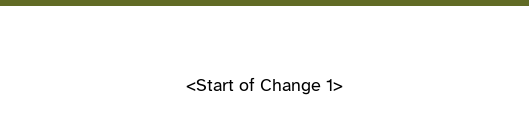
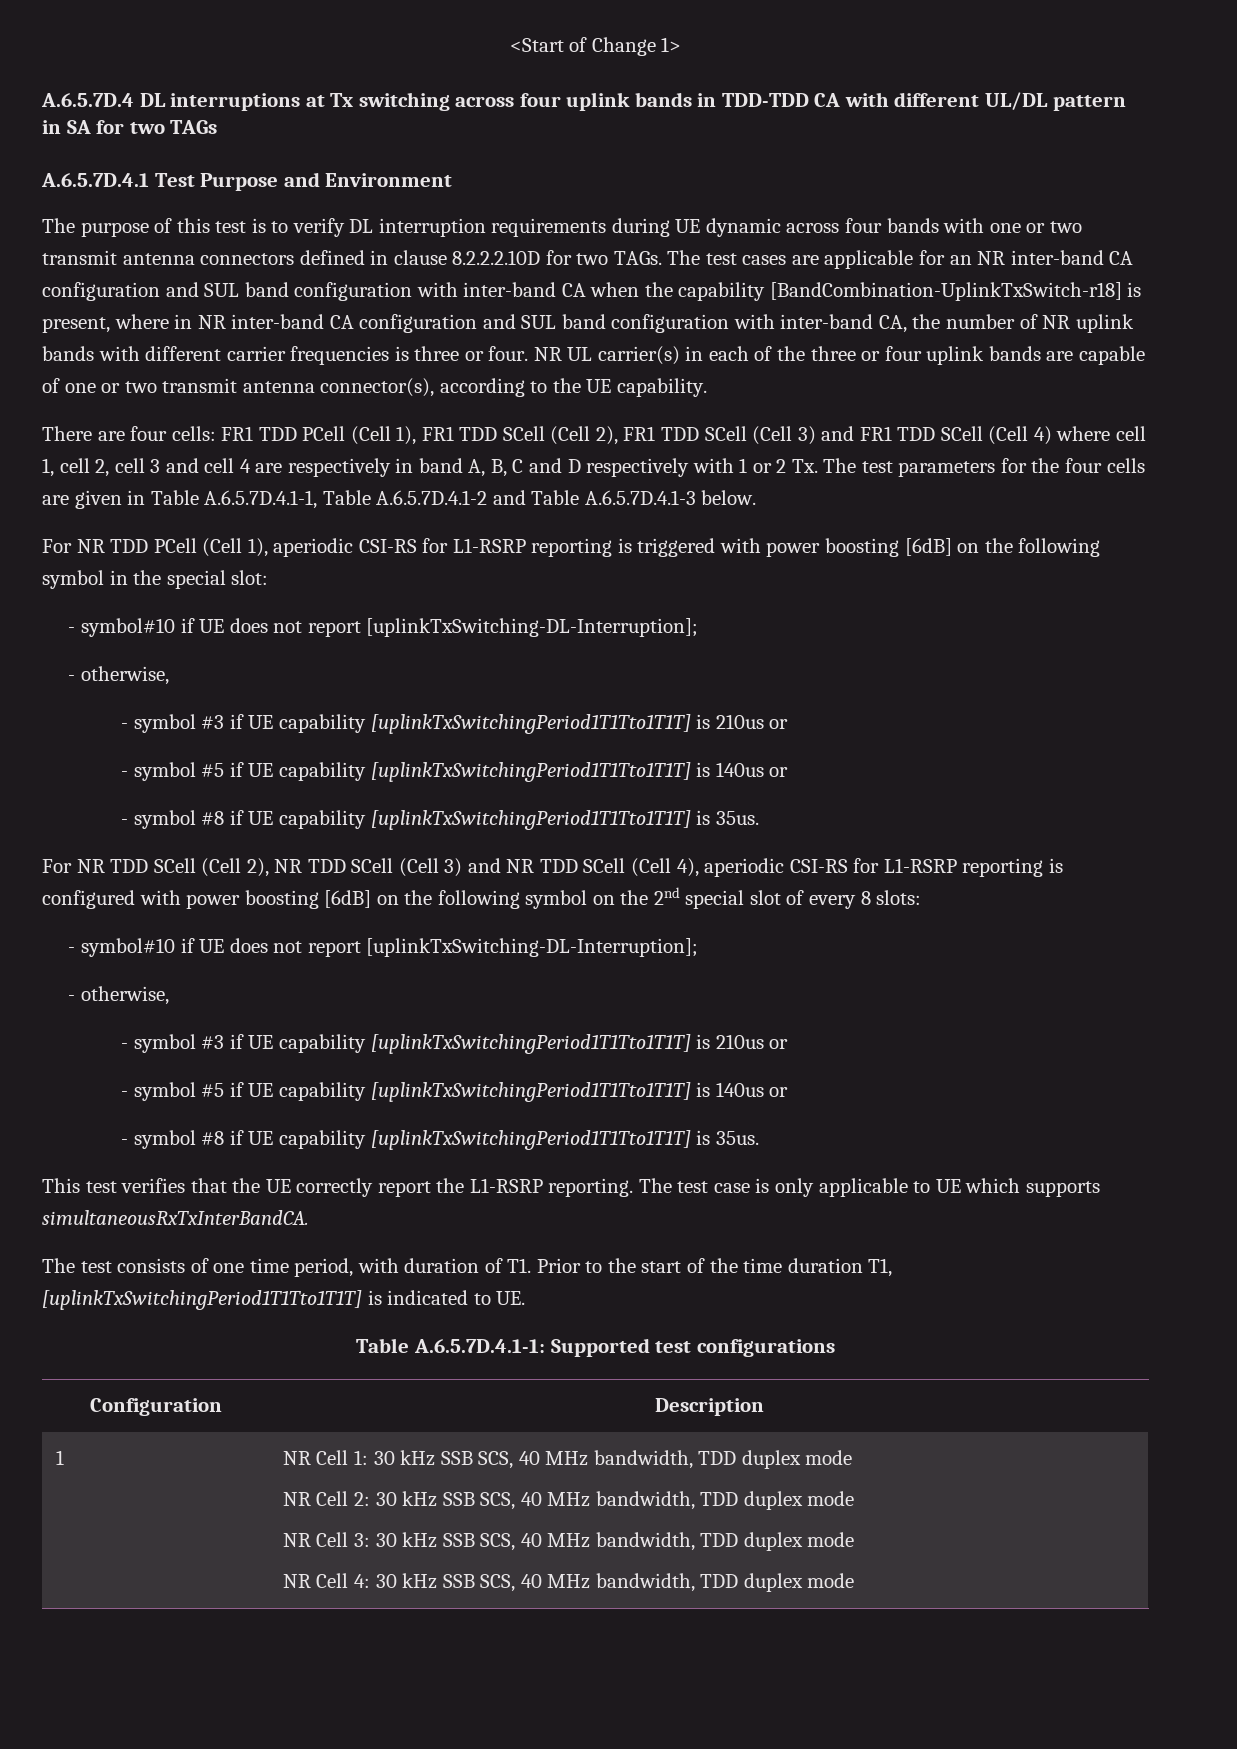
+ A.6.5.7D.4 DL interruptions at Tx switching across four uplink bands in TDD-TDD CA with different UL/DL pattern in SA for two TAGs
+ A.6.5.7D.4.1 Test Purpose and Environment
+ The purpose of this test is to verify DL interruption requirements during UE dynamic across four bands with one or two transmit antenna connectors defined in clause 8.2.2.2.10D for two TAGs. The test cases are applicable for an NR inter-band CA configuration and SUL band configuration with inter-band CA when the capability [BandCombination-UplinkTxSwitch-r18] is present, where in NR inter-band CA configuration and SUL band configuration with inter-band CA, the number of NR uplink bands with different carrier frequencies is three or four. NR UL carrier(s) in each of the three or four uplink bands are capable of one or two transmit antenna connector(s), according to the UE capability.
+ There are four cells: FR1 TDD PCell (Cell 1), FR1 TDD SCell (Cell 2), FR1 TDD SCell (Cell 3) and FR1 TDD SCell (Cell 4) where cell 1, cell 2, cell 3 and cell 4 are respectively in band A, B, C and D respectively with 1 or 2 Tx. The test parameters for the four cells are given in Table A.6.5.7D.4.1-1, Table A.6.5.7D.4.1-2 and Table A.6.5.7D.4.1-3 below.
+ For NR TDD PCell (Cell 1), aperiodic CSI-RS for L1-RSRP reporting is triggered with power boosting [6dB] on the following symbol in the special slot:
+ - symbol#10 if UE does not report [uplinkTxSwitching-DL-Interruption];
+ - otherwise,
+ - symbol #3 if UE capability [uplinkTxSwitchingPeriod1T1Tto1T1T] is 210us or
+ - symbol #5 if UE capability [uplinkTxSwitchingPeriod1T1Tto1T1T] is 140us or
+ - symbol #8 if UE capability [uplinkTxSwitchingPeriod1T1Tto1T1T] is 35us.
+ For NR TDD SCell (Cell 2), NR TDD SCell (Cell 3) and NR TDD SCell (Cell 4), aperiodic CSI-RS for L1-RSRP reporting is configured with power boosting [6dB] on the following symbol on the 2nd special slot of every 8 slots:
+ - symbol#10 if UE does not report [uplinkTxSwitching-DL-Interruption];
+ - otherwise,
+ - symbol #3 if UE capability [uplinkTxSwitchingPeriod1T1Tto1T1T] is 210us or
+ - symbol #5 if UE capability [uplinkTxSwitchingPeriod1T1Tto1T1T] is 140us or
+ - symbol #8 if UE capability [uplinkTxSwitchingPeriod1T1Tto1T1T] is 35us.
+ This test verifies that the UE correctly report the L1-RSRP reporting. The test case is only applicable to UE which supports simultaneousRxTxInterBandCA.
+ The test consists of one time period, with duration of T1. Prior to the start of the time duration T1, [uplinkTxSwitchingPeriod1T1Tto1T1T] is indicated to UE.
+ Table A.6.5.7D.4.1-1: Supported test configurations
+ Configuration | Description
+ 1 | NR Cell 1: 30 kHz SSB SCS, 40 MHz bandwidth, TDD duplex mode
+ NR Cell 2: 30 kHz SSB SCS, 40 MHz bandwidth, TDD duplex mode
+ NR Cell 3: 30 kHz SSB SCS, 40 MHz bandwidth, TDD duplex mode
+ NR Cell 4: 30 kHz SSB SCS, 40 MHz bandwidth, TDD duplex mode

